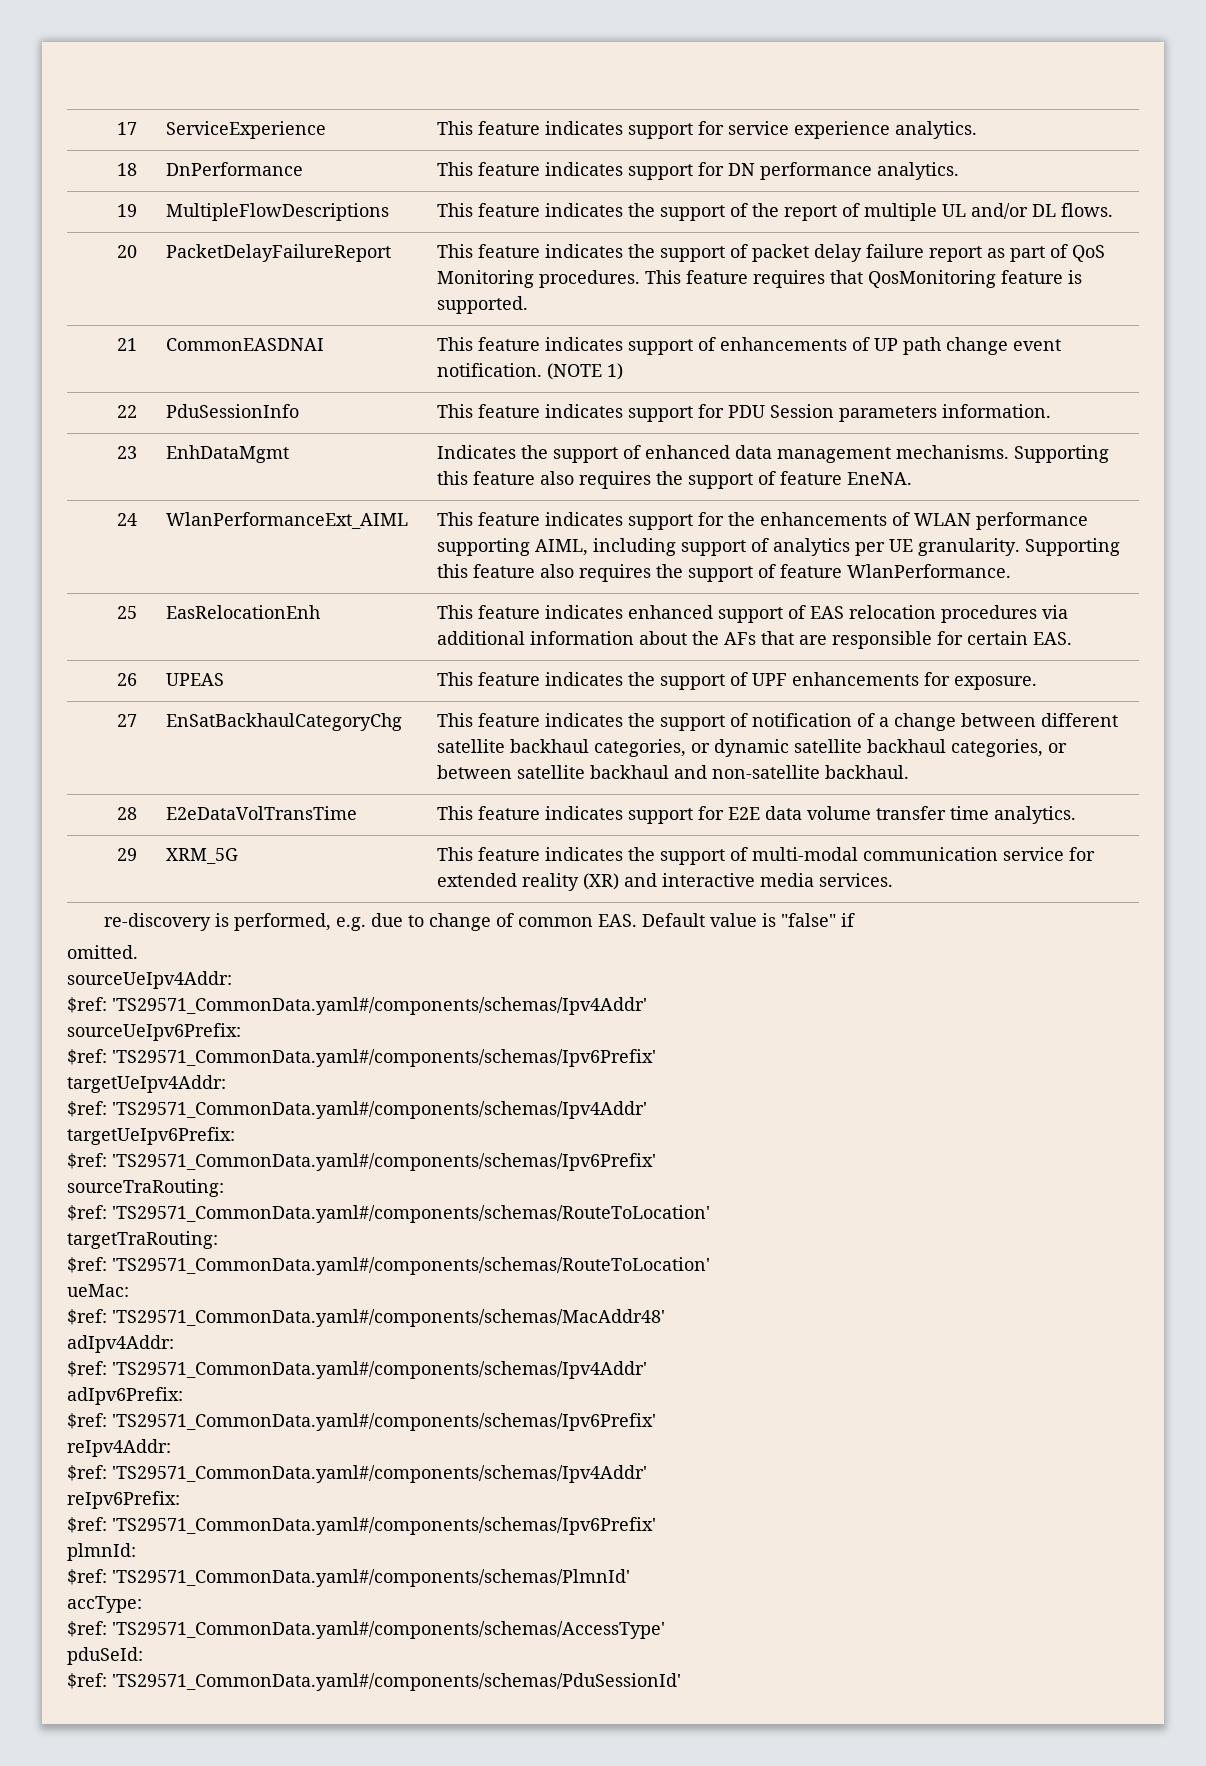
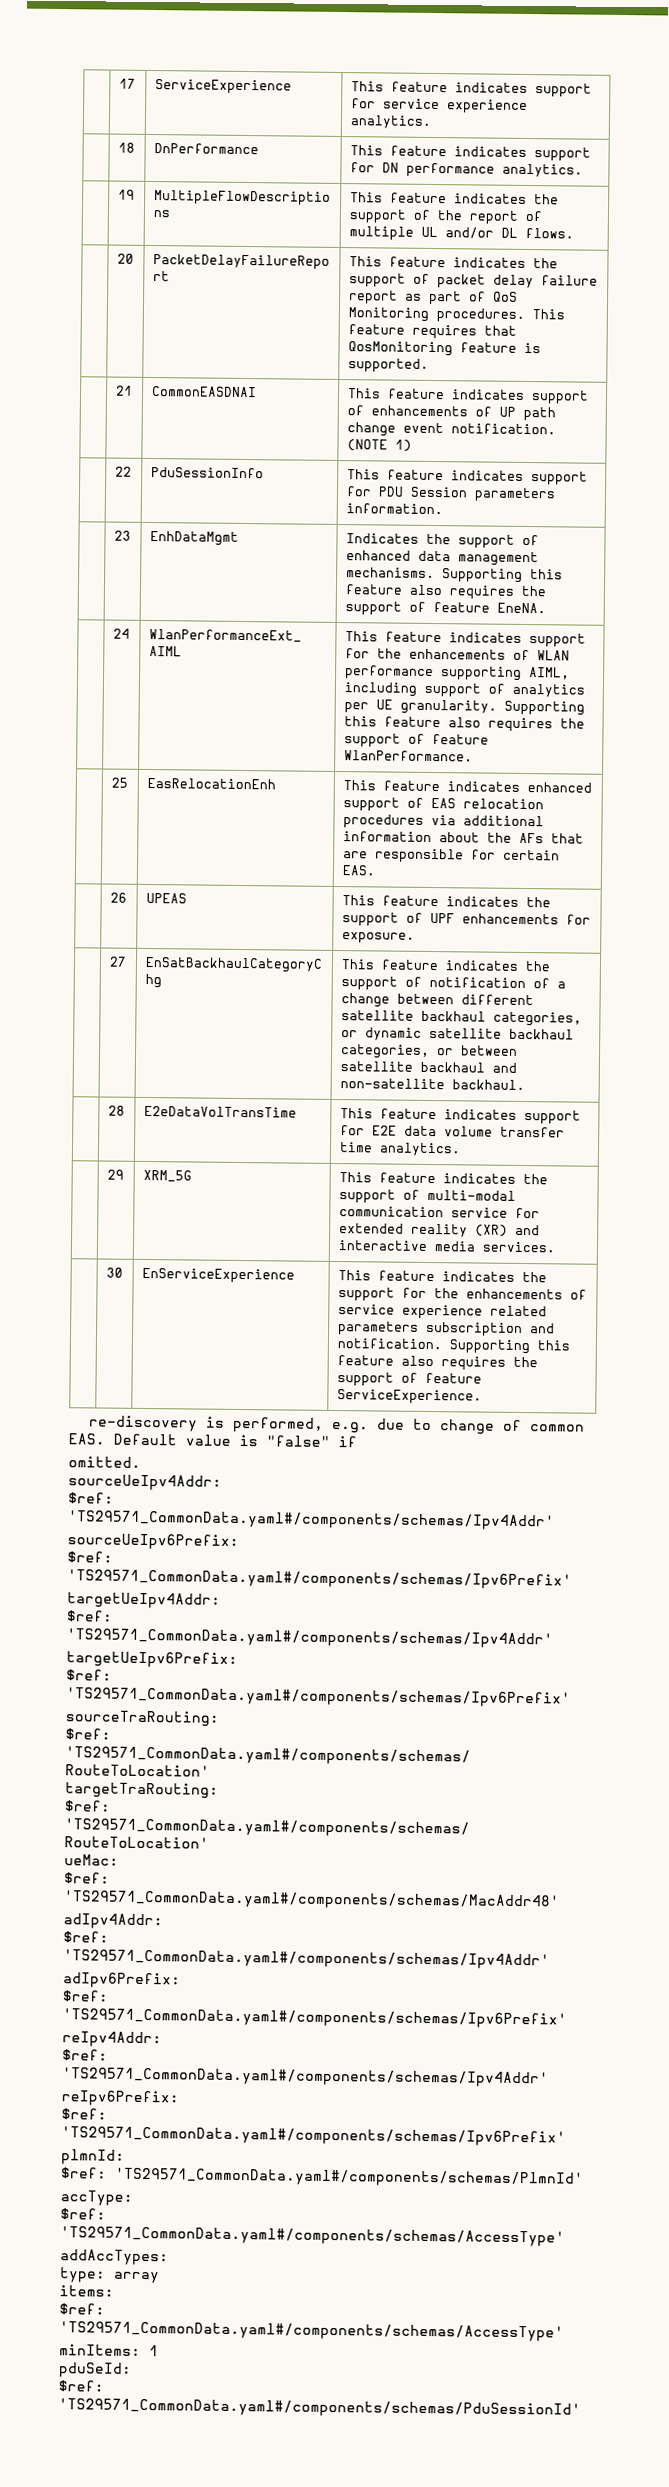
+ | 30 | EnServiceExperience | This feature indicates the support for the enhancements of service experience related parameters subscription and notification. Supporting this feature also requires the support of feature ServiceExperience.
+ addAccTypes:
+ type: array
+ items:
+ $ref: 'TS29571_CommonData.yaml#/components/schemas/AccessType'
+ minItems: 1

